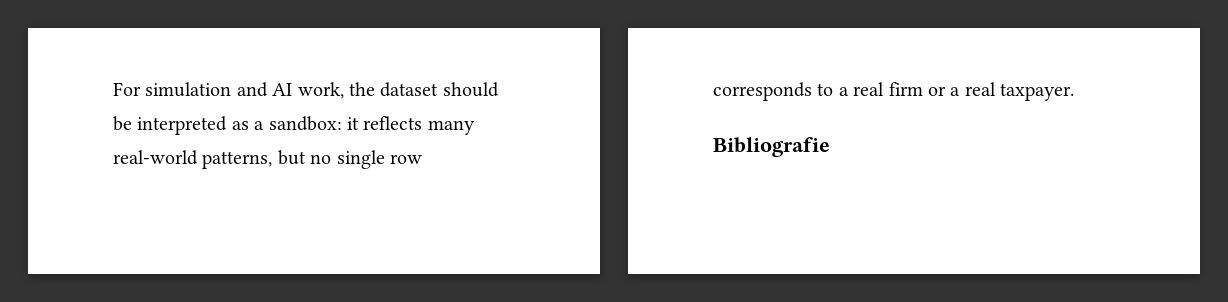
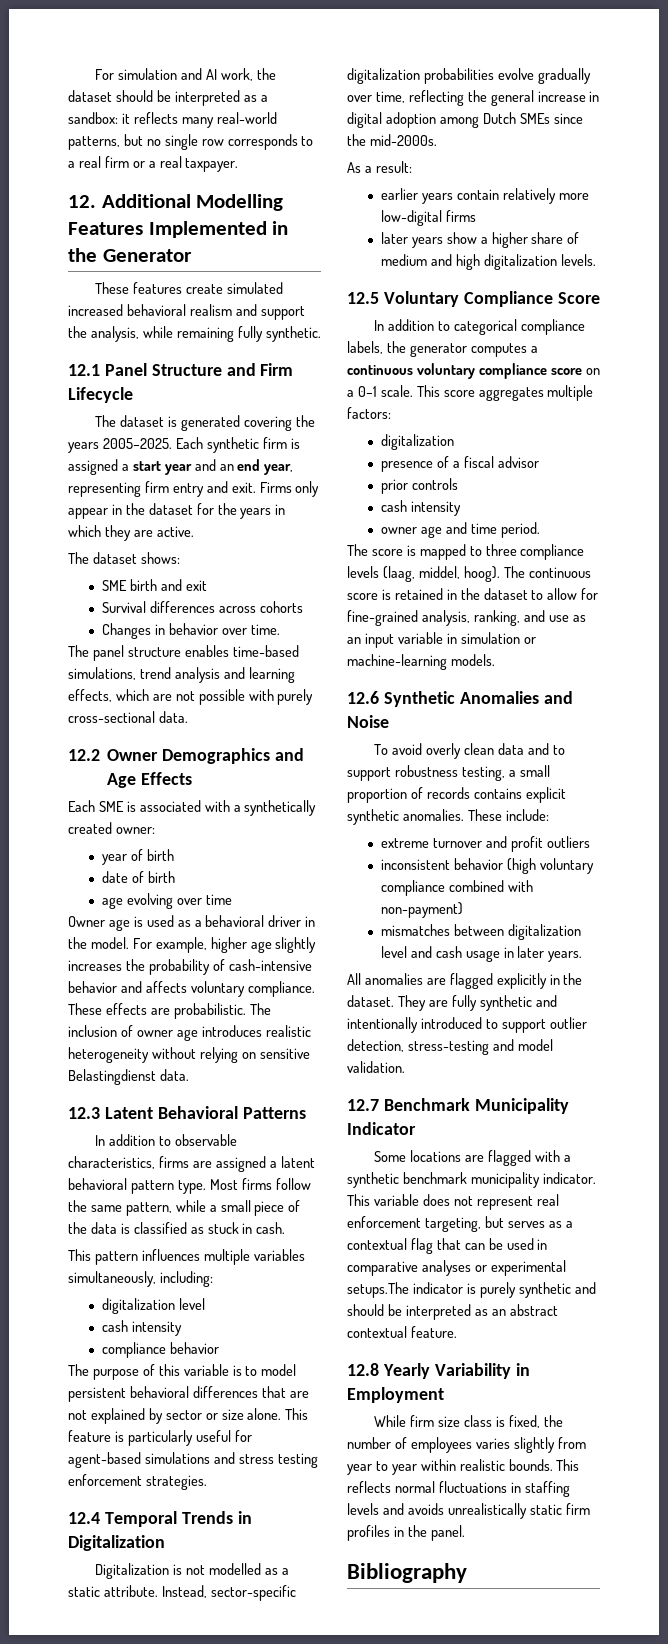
- Bibliografie
+ 12. Additional Modelling Features Implemented in the Generator
+ These features create simulated increased behavioral realism and support the analysis, while remaining fully synthetic.
+ 12.1 Panel Structure and Firm Lifecycle
+ The dataset is generated covering the years 2005–2025. Each synthetic firm is assigned a start year and an end year, representing firm entry and exit. Firms only appear in the dataset for the years in which they are active.
+ The dataset shows:
+ SME birth and exit
+ Survival differences across cohorts
+ Changes in behavior over time.
+ The panel structure enables time-based simulations, trend analysis and learning effects, which are not possible with purely cross-sectional data.
+ 12.2 Owner Demographics and Age Effects
+ Each SME is associated with a synthetically created owner:
+ year of birth
+ date of birth
+ age evolving over time
+ Owner age is used as a behavioral driver in the model. For example, higher age slightly increases the probability of cash-intensive behavior and affects voluntary compliance. These effects are probabilistic. The inclusion of owner age introduces realistic heterogeneity without relying on sensitive Belastingdienst data.
+ 12.3 Latent Behavioral Patterns
+ In addition to observable characteristics, firms are assigned a latent behavioral pattern type. Most firms follow the same pattern, while a small piece of the data is classified as stuck in cash.
+ This pattern influences multiple variables simultaneously, including:
+ digitalization level
+ cash intensity
+ compliance behavior
+ The purpose of this variable is to model persistent behavioral differences that are not explained by sector or size alone. This feature is particularly useful for agent-based simulations and stress testing enforcement strategies.
+ 12.4 Temporal Trends in Digitalization
+ Digitalization is not modelled as a static attribute. Instead, sector-specific digitalization probabilities evolve gradually over time, reflecting the general increase in digital adoption among Dutch SMEs since the mid-2000s.
+ As a result:
+ earlier years contain relatively more low-digital firms
+ later years show a higher share of medium and high digitalization levels.
+ 12.5 Voluntary Compliance Score
+ In addition to categorical compliance labels, the generator computes a continuous voluntary compliance score on a 0–1 scale. This score aggregates multiple factors:
+ digitalization
+ presence of a fiscal advisor
+ prior controls
+ cash intensity
+ owner age and time period.
+ The score is mapped to three compliance levels (laag, middel, hoog). The continuous score is retained in the dataset to allow for fine-grained analysis, ranking, and use as an input variable in simulation or machine-learning models.
+ 12.6 Synthetic Anomalies and Noise
+ To avoid overly clean data and to support robustness testing, a small proportion of records contains explicit synthetic anomalies. These include:
+ extreme turnover and profit outliers
+ inconsistent behavior (high voluntary compliance combined with non-payment)
+ mismatches between digitalization level and cash usage in later years.
+ All anomalies are flagged explicitly in the dataset. They are fully synthetic and intentionally introduced to support outlier detection, stress-testing and model validation.
+ 12.7 Benchmark Municipality Indicator
+ Some locations are flagged with a synthetic benchmark municipality indicator. This variable does not represent real enforcement targeting, but serves as a contextual flag that can be used in comparative analyses or experimental setups.The indicator is purely synthetic and should be interpreted as an abstract contextual feature.
+ 12.8 Yearly Variability in Employment
+ While firm size class is fixed, the number of employees varies slightly from year to year within realistic bounds. This reflects normal fluctuations in staffing levels and avoids unrealistically static firm profiles in the panel.
+ Bibliography

